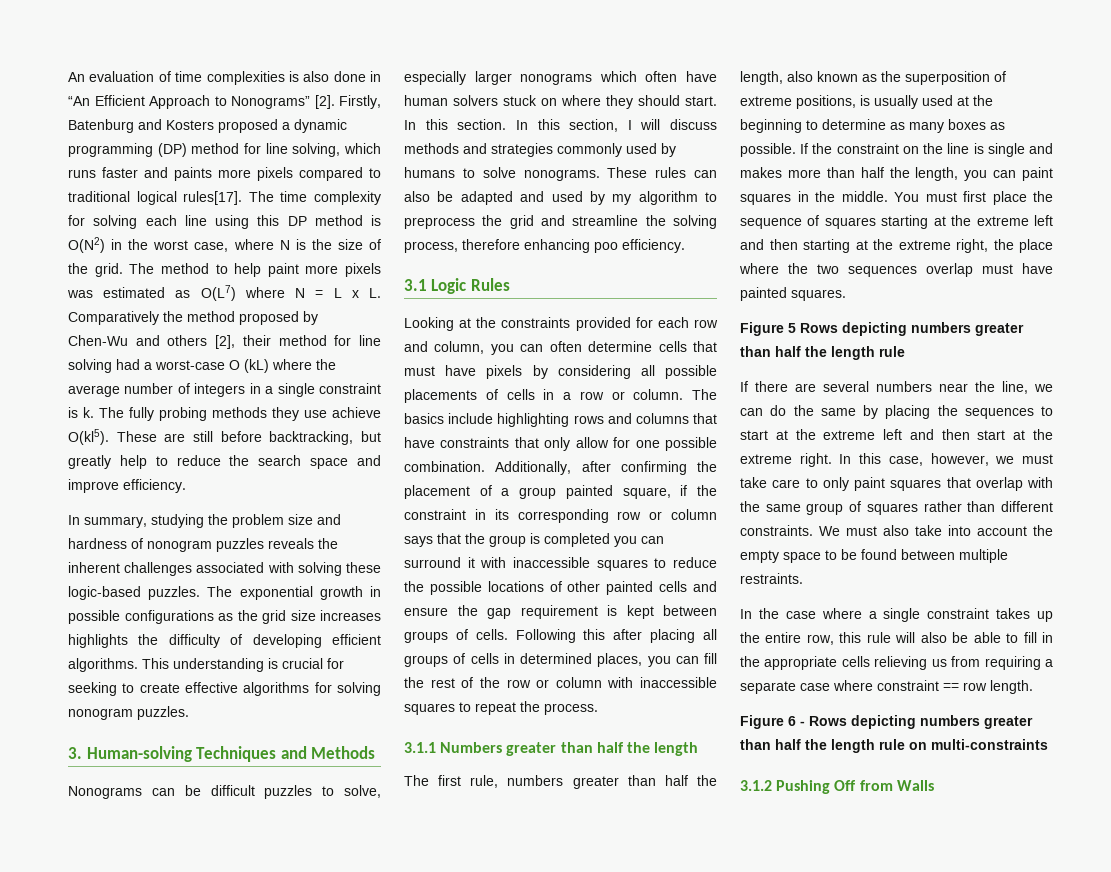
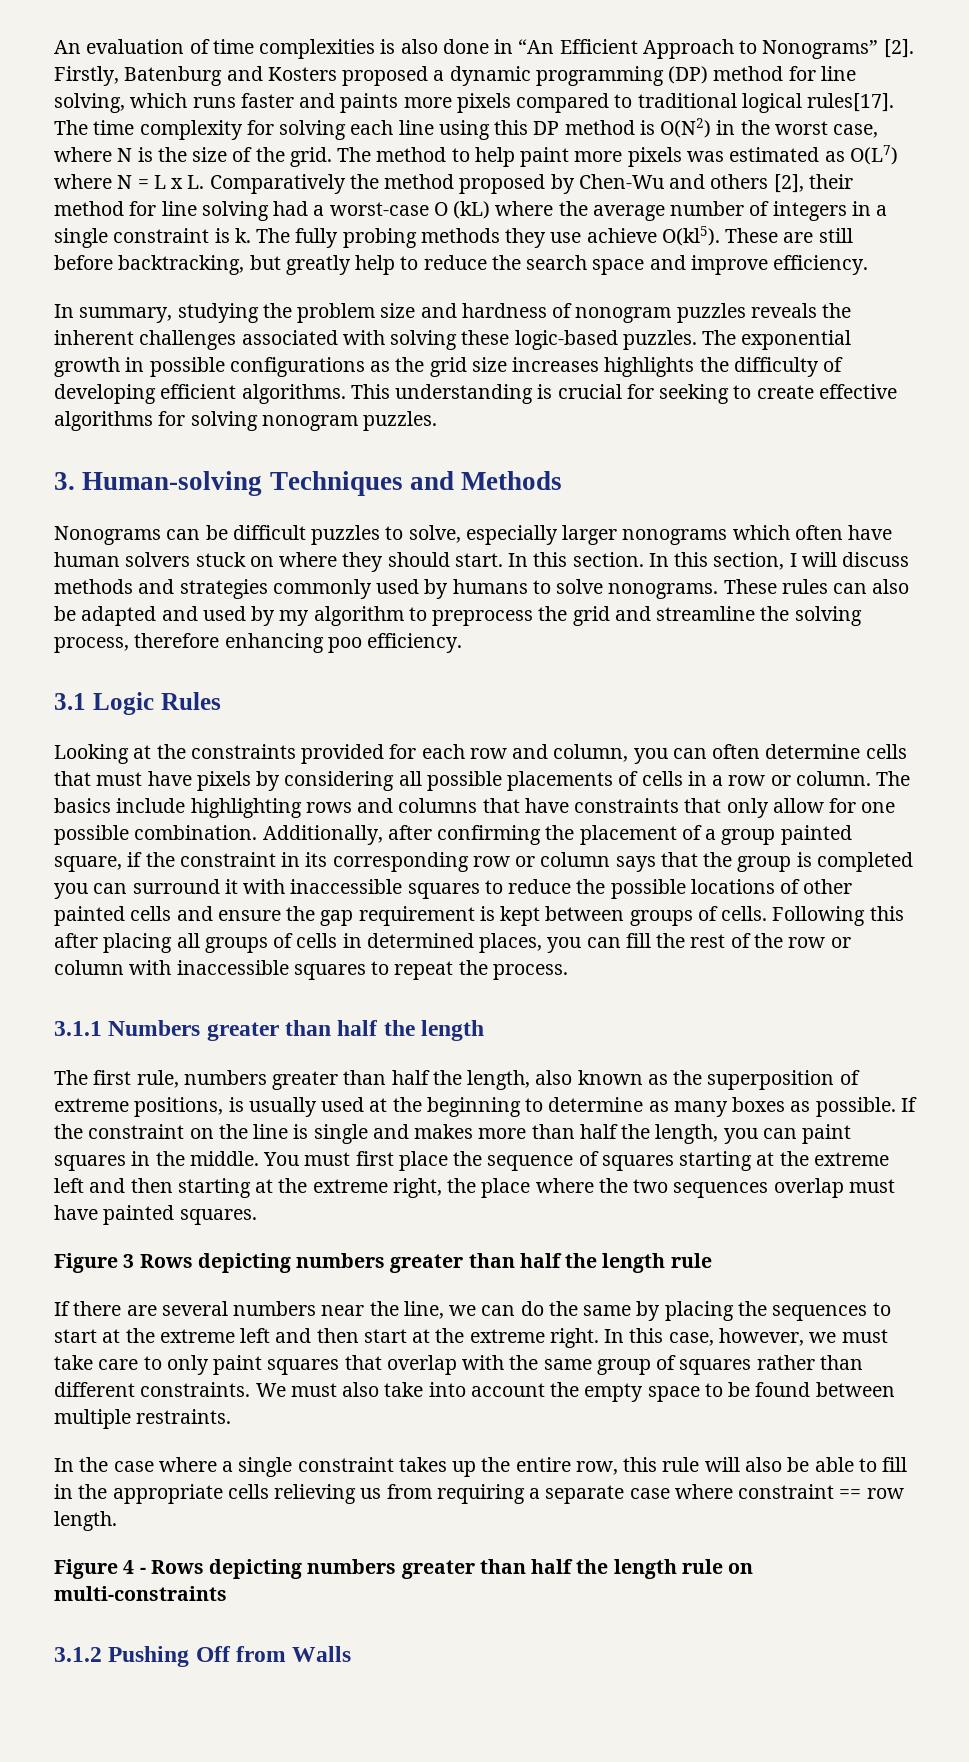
- Figure 5 Rows depicting numbers greater than half the length rule
+ Figure 3 Rows depicting numbers greater than half the length rule
- Figure 6 - Rows depicting numbers greater than half the length rule on multi-constraints
+ Figure 4 - Rows depicting numbers greater than half the length rule on multi-constraints

